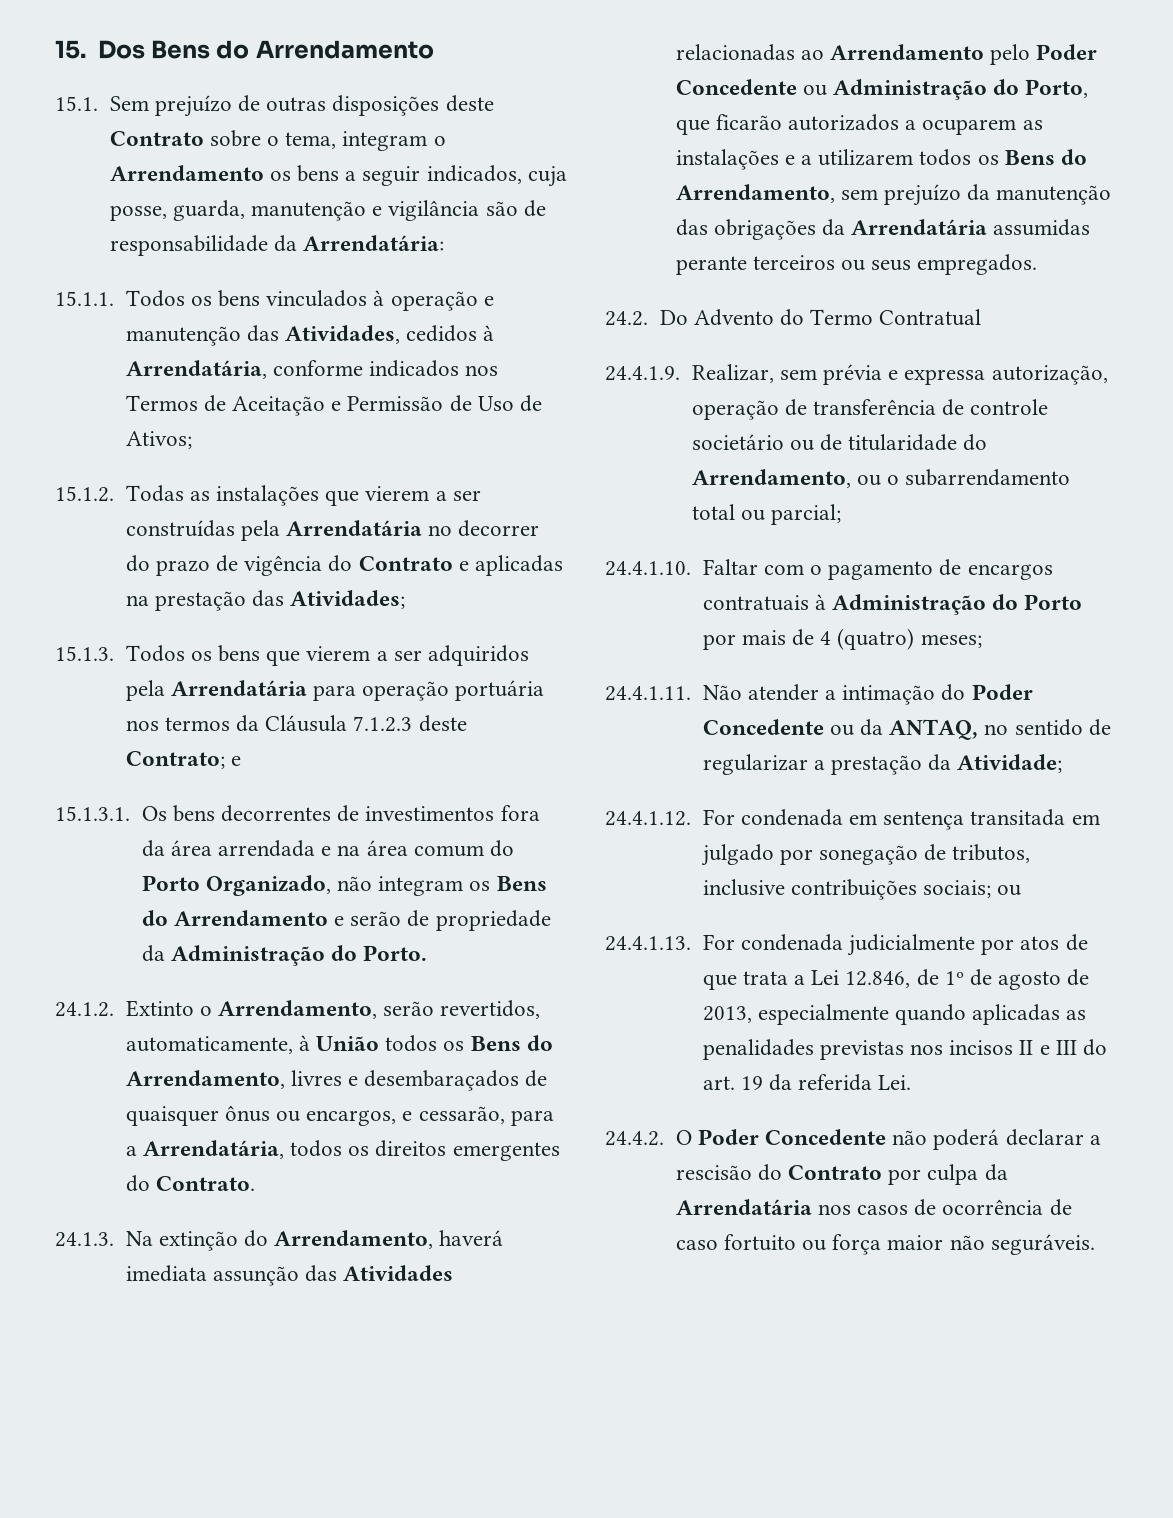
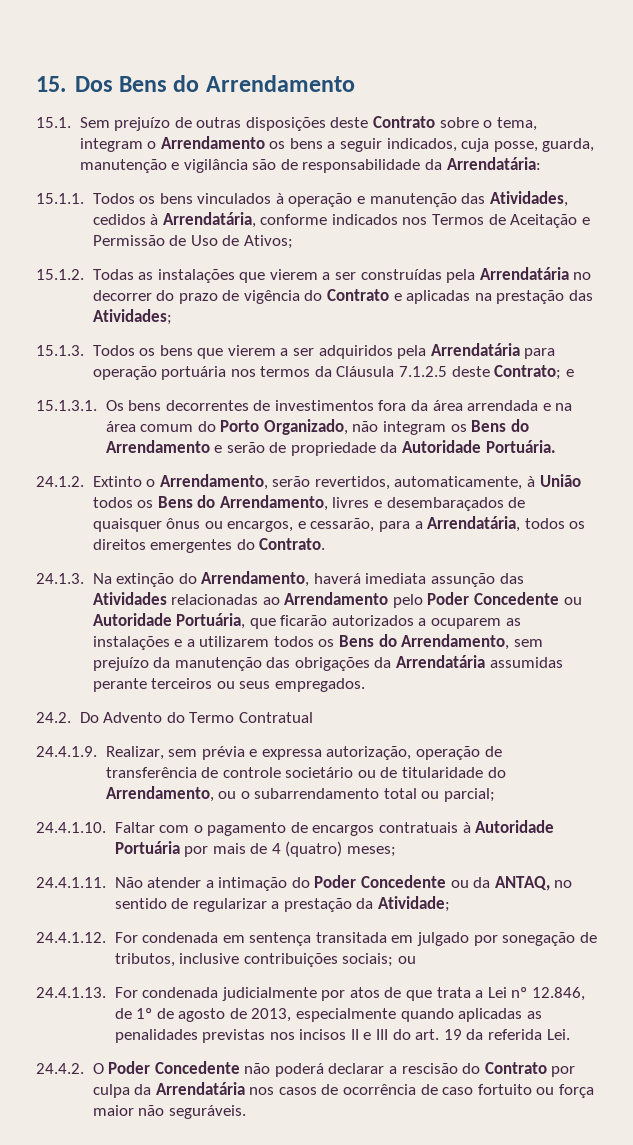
- 15.1.3. Todos os bens que vierem a ser adquiridos pela Arrendatária para operação portuária nos termos da Cláusula 7.1.2.3 deste Contrato; e
+ 15.1.3. Todos os bens que vierem a ser adquiridos pela Arrendatária para operação portuária nos termos da Cláusula 7.1.2.5 deste Contrato; e
- 15.1.3.1. Os bens decorrentes de investimentos fora da área arrendada e na área comum do Porto Organizado, não integram os Bens do Arrendamento e serão de propriedade da Administração do Porto.
+ 15.1.3.1. Os bens decorrentes de investimentos fora da área arrendada e na área comum do Porto Organizado, não integram os Bens do Arrendamento e serão de propriedade da Autoridade Portuária.
- 24.1.3. Na extinção do Arrendamento, haverá imediata assunção das Atividades relacionadas ao Arrendamento pelo Poder Concedente ou Administração do Porto, que ficarão autorizados a ocuparem as instalações e a utilizarem todos os Bens do Arrendamento, sem prejuízo da manutenção das obrigações da Arrendatária assumidas perante terceiros ou seus empregados.
+ 24.1.3. Na extinção do Arrendamento, haverá imediata assunção das Atividades relacionadas ao Arrendamento pelo Poder Concedente ou Autoridade Portuária, que ficarão autorizados a ocuparem as instalações e a utilizarem todos os Bens do Arrendamento, sem prejuízo da manutenção das obrigações da Arrendatária assumidas perante terceiros ou seus empregados.
- 24.4.1.10. Faltar com o pagamento de encargos contratuais à Administração do Porto por mais de 4 (quatro) meses;
+ 24.4.1.10. Faltar com o pagamento de encargos contratuais à Autoridade Portuária por mais de 4 (quatro) meses;
- 24.4.1.13. For condenada judicialmente por atos de que trata a Lei 12.846, de 1º de agosto de 2013, especialmente quando aplicadas as penalidades previstas nos incisos II e III do art. 19 da referida Lei.
+ 24.4.1.13. For condenada judicialmente por atos de que trata a Lei nº 12.846, de 1º de agosto de 2013, especialmente quando aplicadas as penalidades previstas nos incisos II e III do art. 19 da referida Lei.

